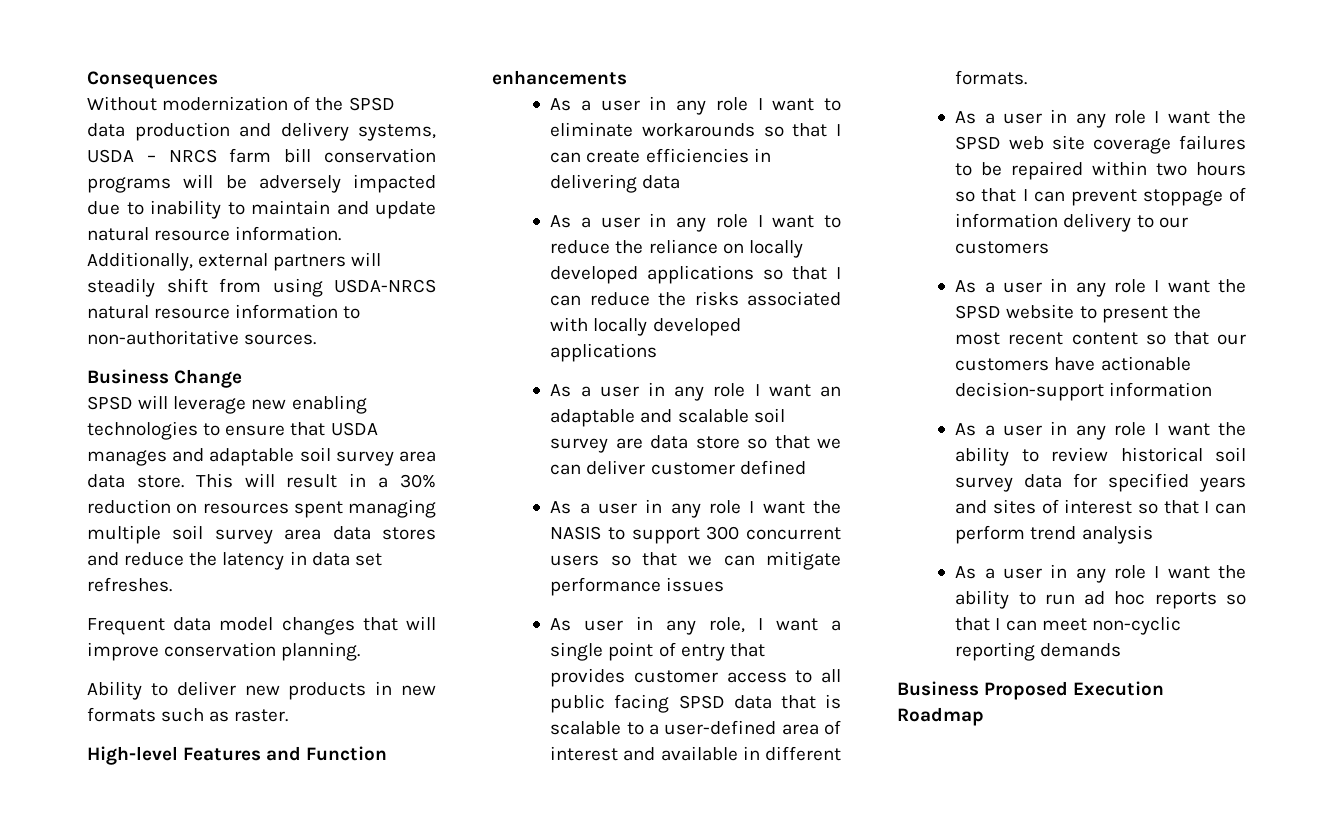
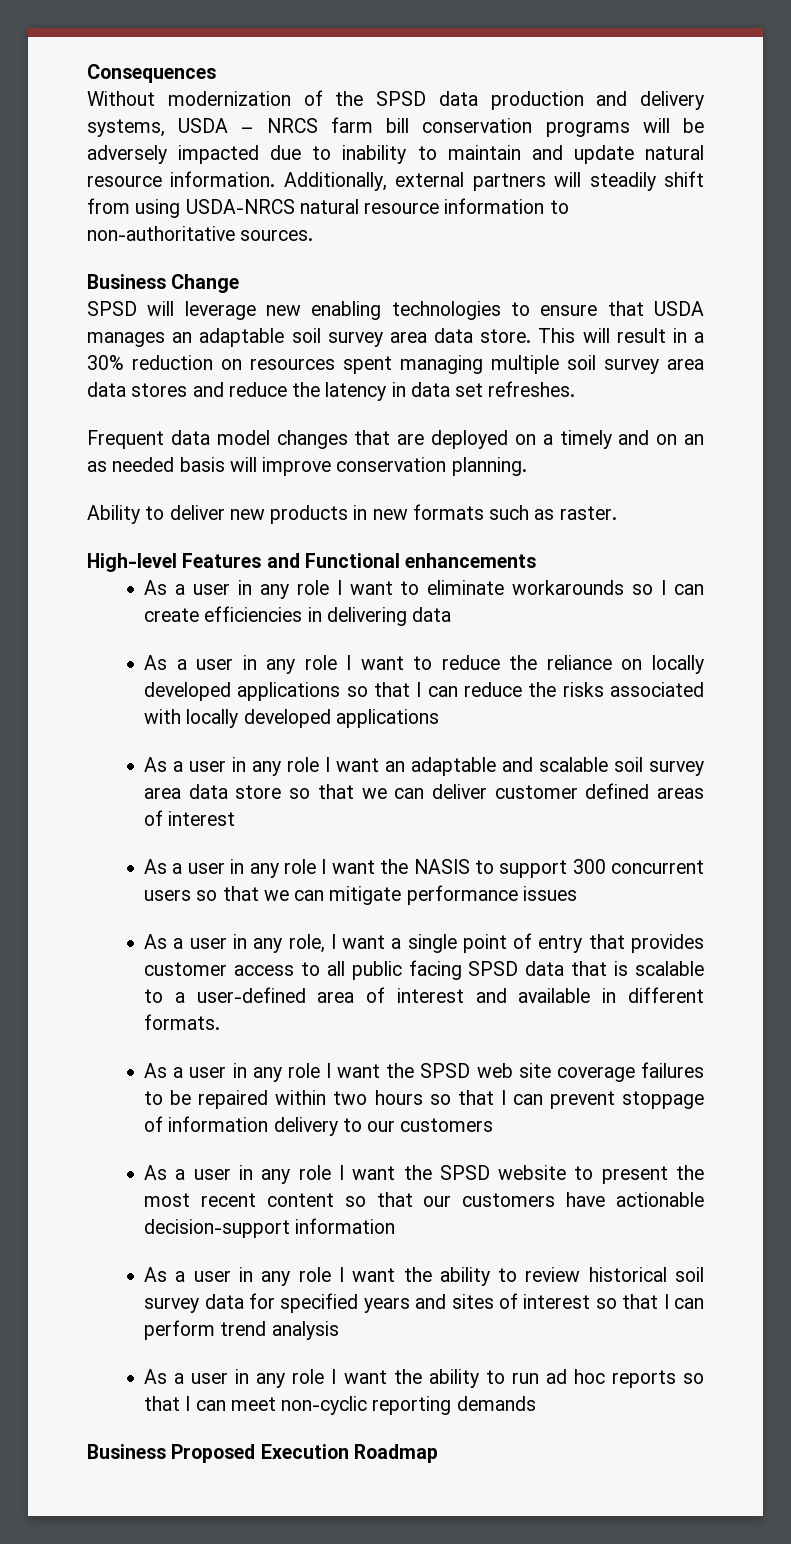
- SPSD will leverage new enabling technologies to ensure that USDA manages and adaptable soil survey area data store.
+ SPSD will leverage new enabling technologies to ensure that USDA manages an adaptable soil survey area data store.
- Frequent data model changes that will improve conservation planning.
+ Frequent data model changes that are deployed on a timely and on an as needed basis will improve conservation planning.
- High-level Features and Function enhancements
+ High-level Features and Functional enhancements
- As a user in any role I want to eliminate workarounds so that I can create efficiencies in delivering data
+ As a user in any role I want to eliminate workarounds so I can create efficiencies in delivering data
- As a user in any role I want an adaptable and scalable soil survey are data store so that we can deliver customer defined
+ As a user in any role I want an adaptable and scalable soil survey area data store so that we can deliver customer defined areas of interest
- As user in any role, I want a single point of entry that provides customer access to all public facing SPSD data that is scalable to a user-defined area of interest and available in different formats.
+ As a user in any role, I want a single point of entry that provides customer access to all public facing SPSD data that is scalable to a user-defined area of interest and available in different formats.

